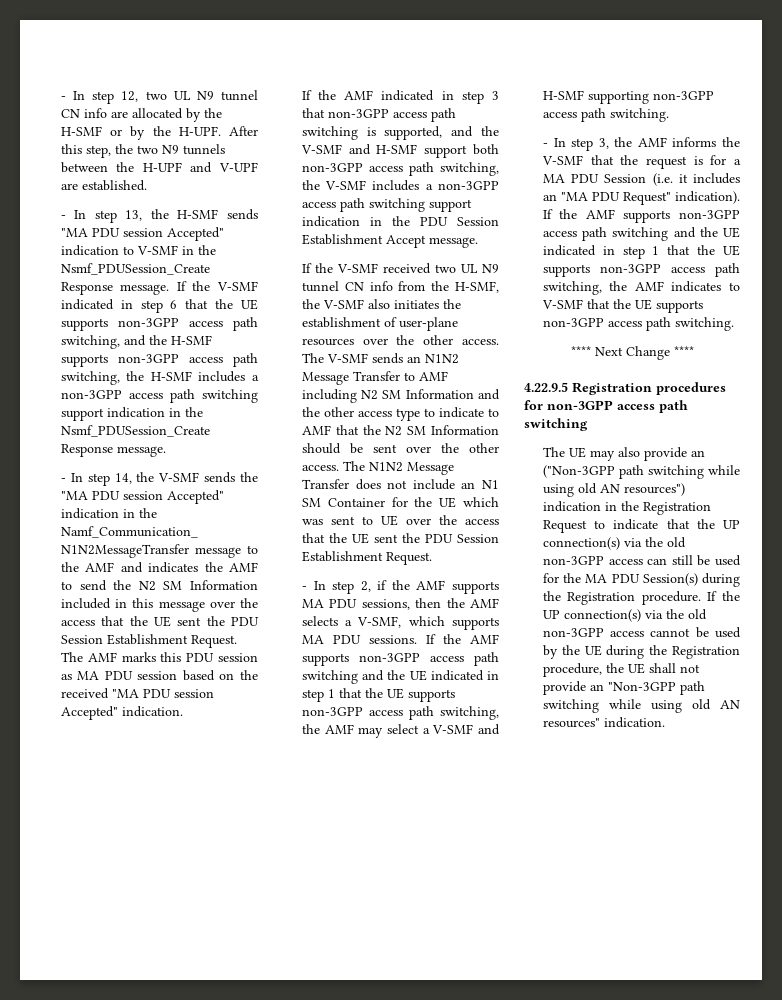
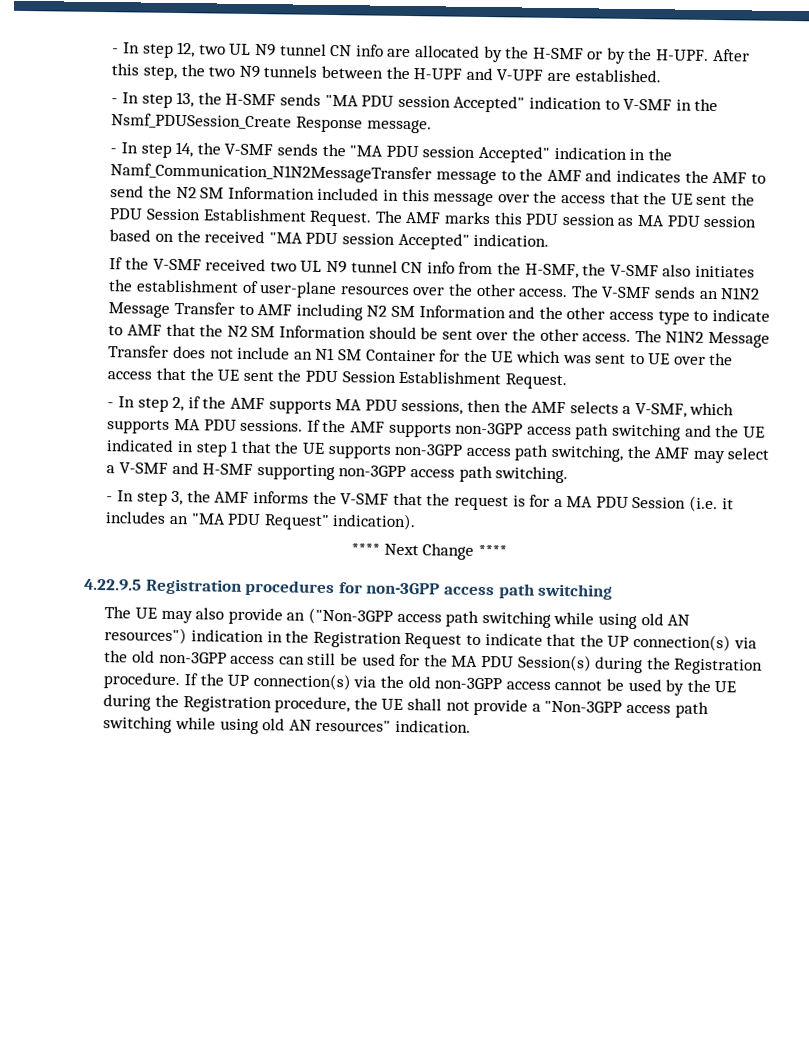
- If the V-SMF indicated in step 6 that the UE supports non-3GPP access path switching, and the H-SMF supports non-3GPP access path switching, the H-SMF includes a non-3GPP access path switching support indication in the Nsmf_PDUSession_Create Response message.
- If the AMF indicated in step 3 that non-3GPP access path switching is supported, and the V-SMF and H-SMF support both non-3GPP access path switching, the V-SMF includes a non-3GPP access path switching support indication in the PDU Session Establishment Accept message.
- If the AMF supports non-3GPP access path switching and the UE indicated in step 1 that the UE supports non-3GPP access path switching, the AMF indicates to V-SMF that the UE supports non-3GPP access path switching.
- The UE may also provide an ("Non-3GPP path switching while using old AN resources") indication in the Registration Request to indicate that the UP connection(s) via the old non-3GPP access can still be used for the MA PDU Session(s) during the Registration procedure.
+ The UE may also provide an ("Non-3GPP access path switching while using old AN resources") indication in the Registration Request to indicate that the UP connection(s) via the old non-3GPP access can still be used for the MA PDU Session(s) during the Registration procedure.
- If the UP connection(s) via the old non-3GPP access cannot be used by the UE during the Registration procedure, the UE shall not provide an "Non-3GPP path switching while using old AN resources" indication.
+ If the UP connection(s) via the old non-3GPP access cannot be used by the UE during the Registration procedure, the UE shall not provide a "Non-3GPP access path switching while using old AN resources" indication.

